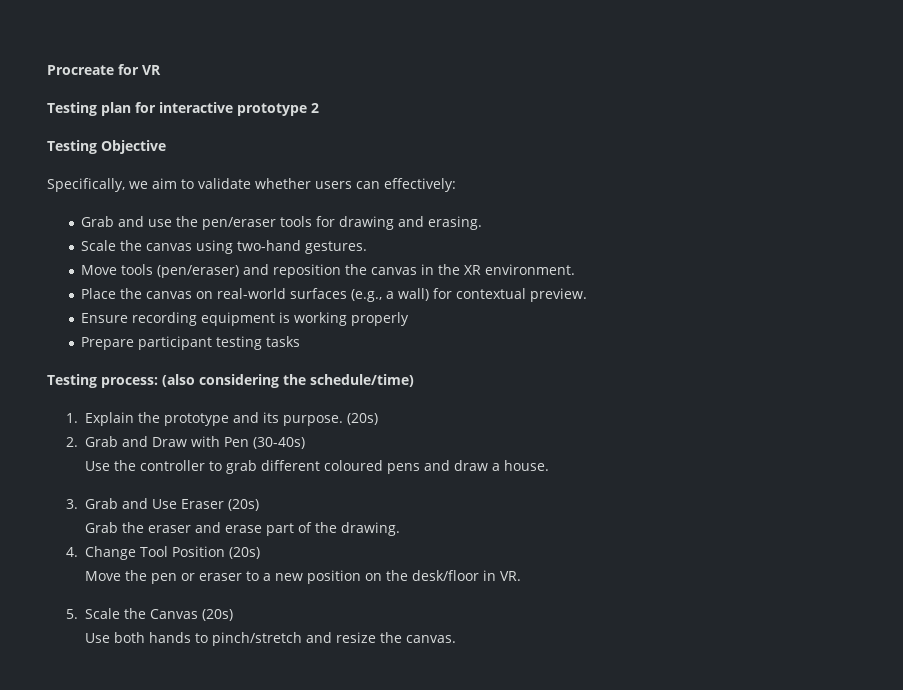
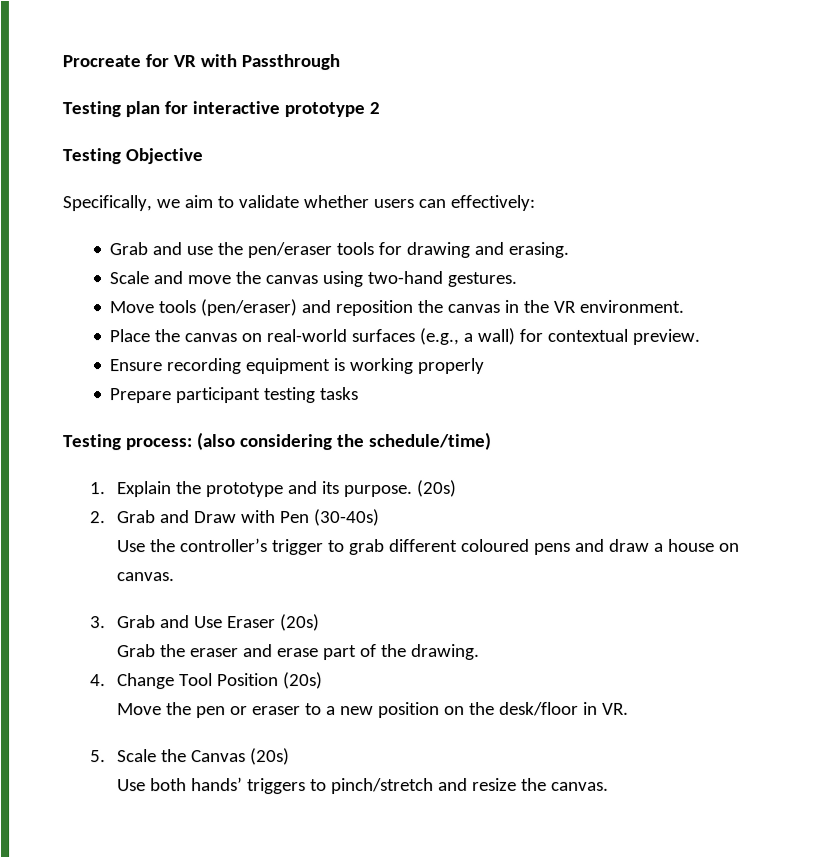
- Procreate for VR
+ Procreate for VR with Passthrough
- Scale the canvas using two-hand gestures.
+ Scale and move the canvas using two-hand gestures.
- Move tools (pen/eraser) and reposition the canvas in the XR environment.
+ Move tools (pen/eraser) and reposition the canvas in the VR environment.
- Use the controller to grab different coloured pens and draw a house.
+ Use the controller’s trigger to grab different coloured pens and draw a house on canvas.
- Use both hands to pinch/stretch and resize the canvas.
+ Use both hands’ triggers to pinch/stretch and resize the canvas.

